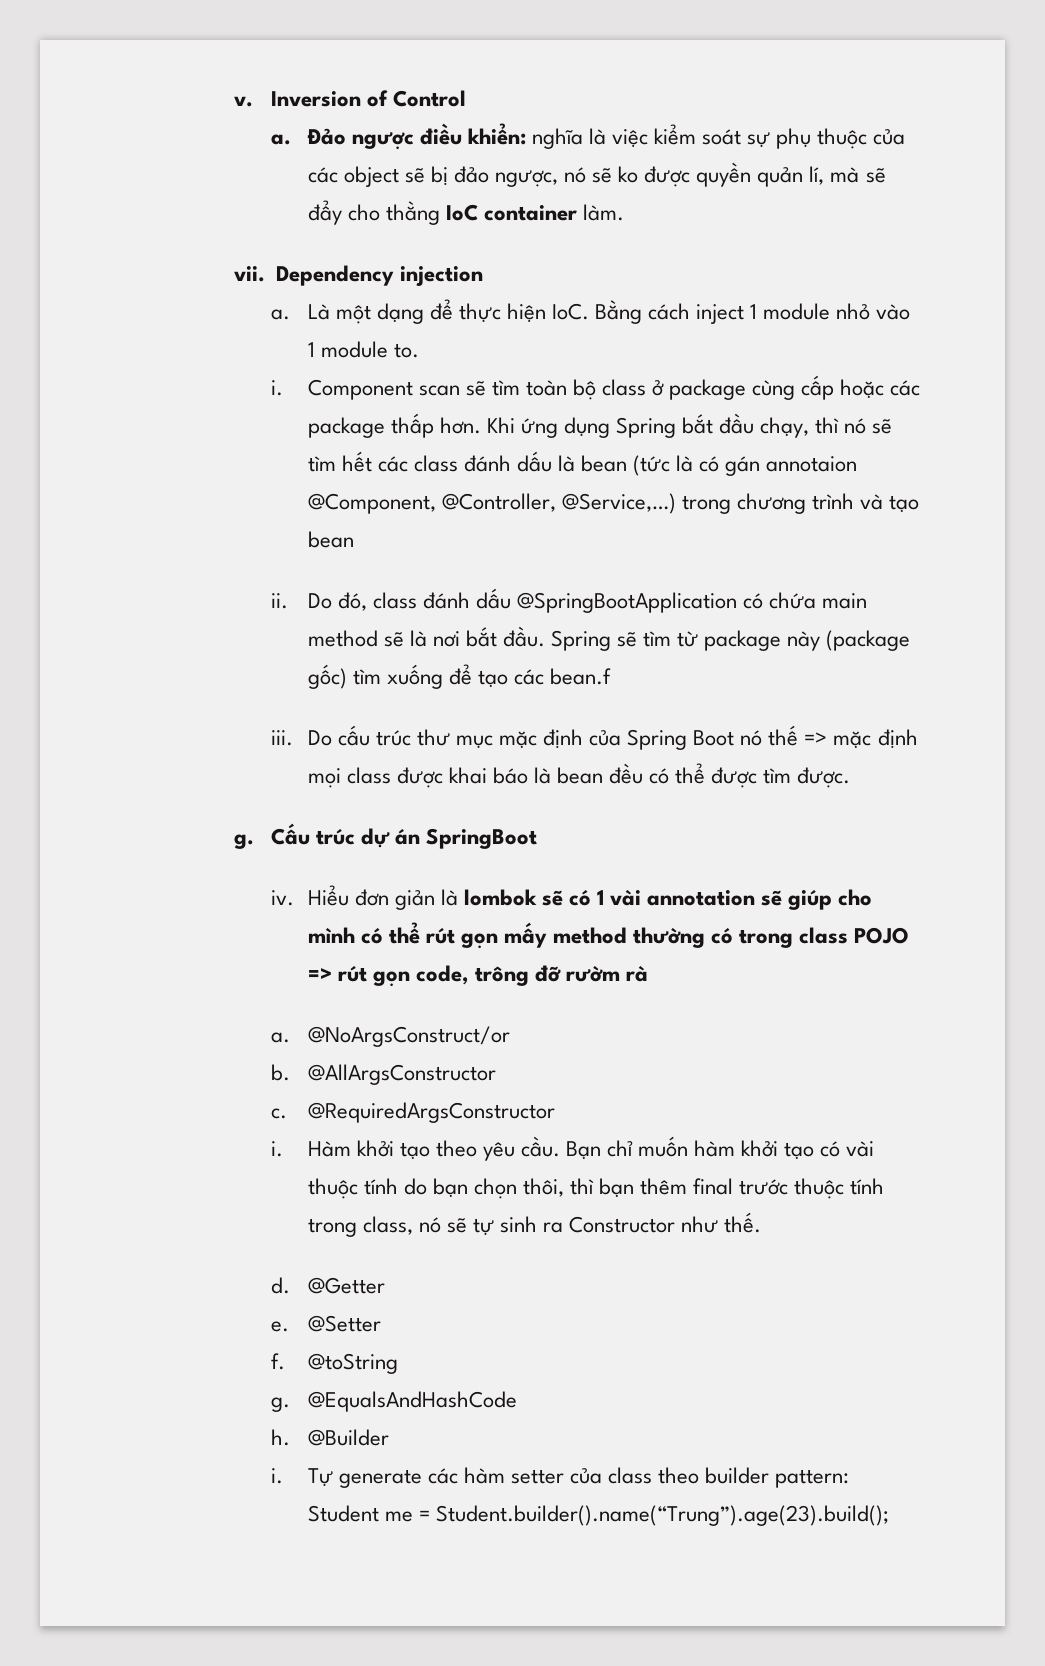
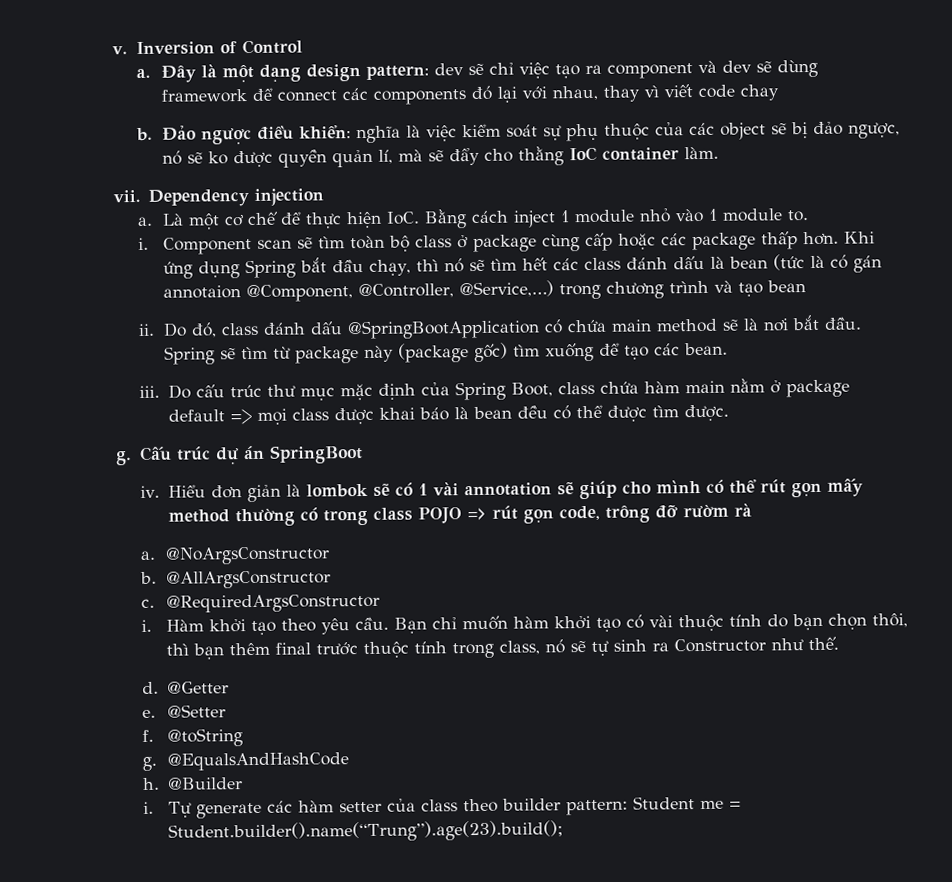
+ Đây là một dạng design pattern: dev sẽ chỉ việc tạo ra component và dev sẽ dùng framework để connect các components đó lại với nhau, thay vì viết code chay
+ b.
- Là một dạng để thực hiện IoC. Bằng cách inject 1 module nhỏ vào 1 module to.
+ Là một cơ chế để thực hiện IoC. Bằng cách inject 1 module nhỏ vào 1 module to.
- Spring sẽ tìm từ package này (package gốc) tìm xuống để tạo các bean.f
+ Spring sẽ tìm từ package này (package gốc) tìm xuống để tạo các bean.
- Do cấu trúc thư mục mặc định của Spring Boot nó thế => mặc định mọi class được khai báo là bean đều có thể được tìm được.
+ Do cấu trúc thư mục mặc định của Spring Boot, class chứa hàm main nằm ở package default => mọi class được khai báo là bean đều có thể được tìm được.
- @NoArgsConstruct/or
+ @NoArgsConstructor

